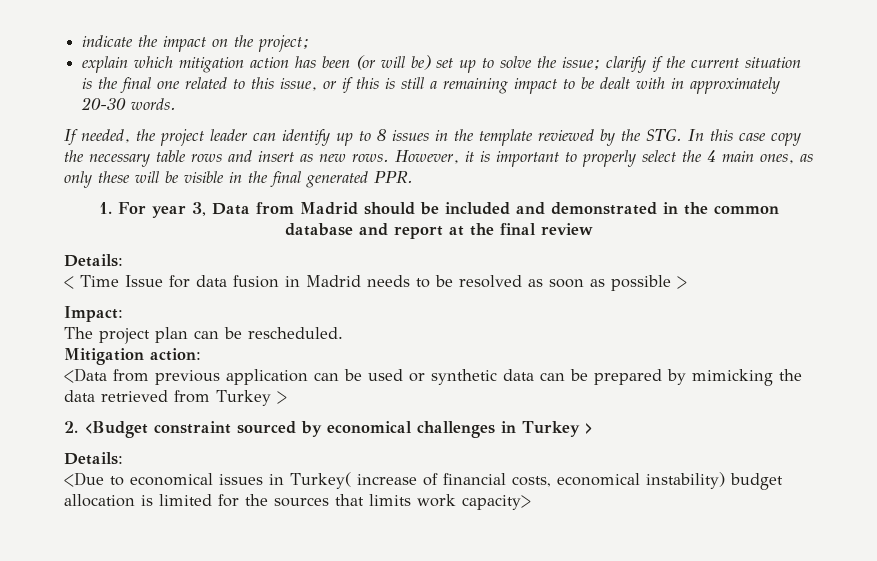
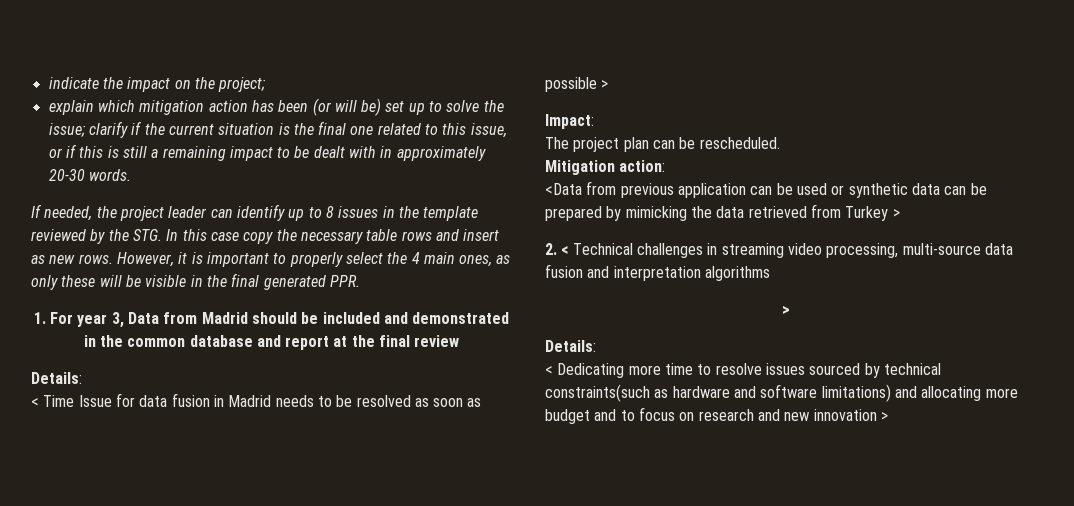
- 2. <Budget constraint sourced by economical challenges in Turkey >
+ 2. < Technical challenges in streaming video processing, multi-source data fusion and interpretation algorithms
+ >
  Details:
- <Due to economical issues in Turkey( increase of financial costs, economical instability) budget allocation is limited for the sources that limits work capacity>
+ < Dedicating more time to resolve issues sourced by technical constraints(such as hardware and software limitations) and allocating more budget and to focus on research and new innovation >

